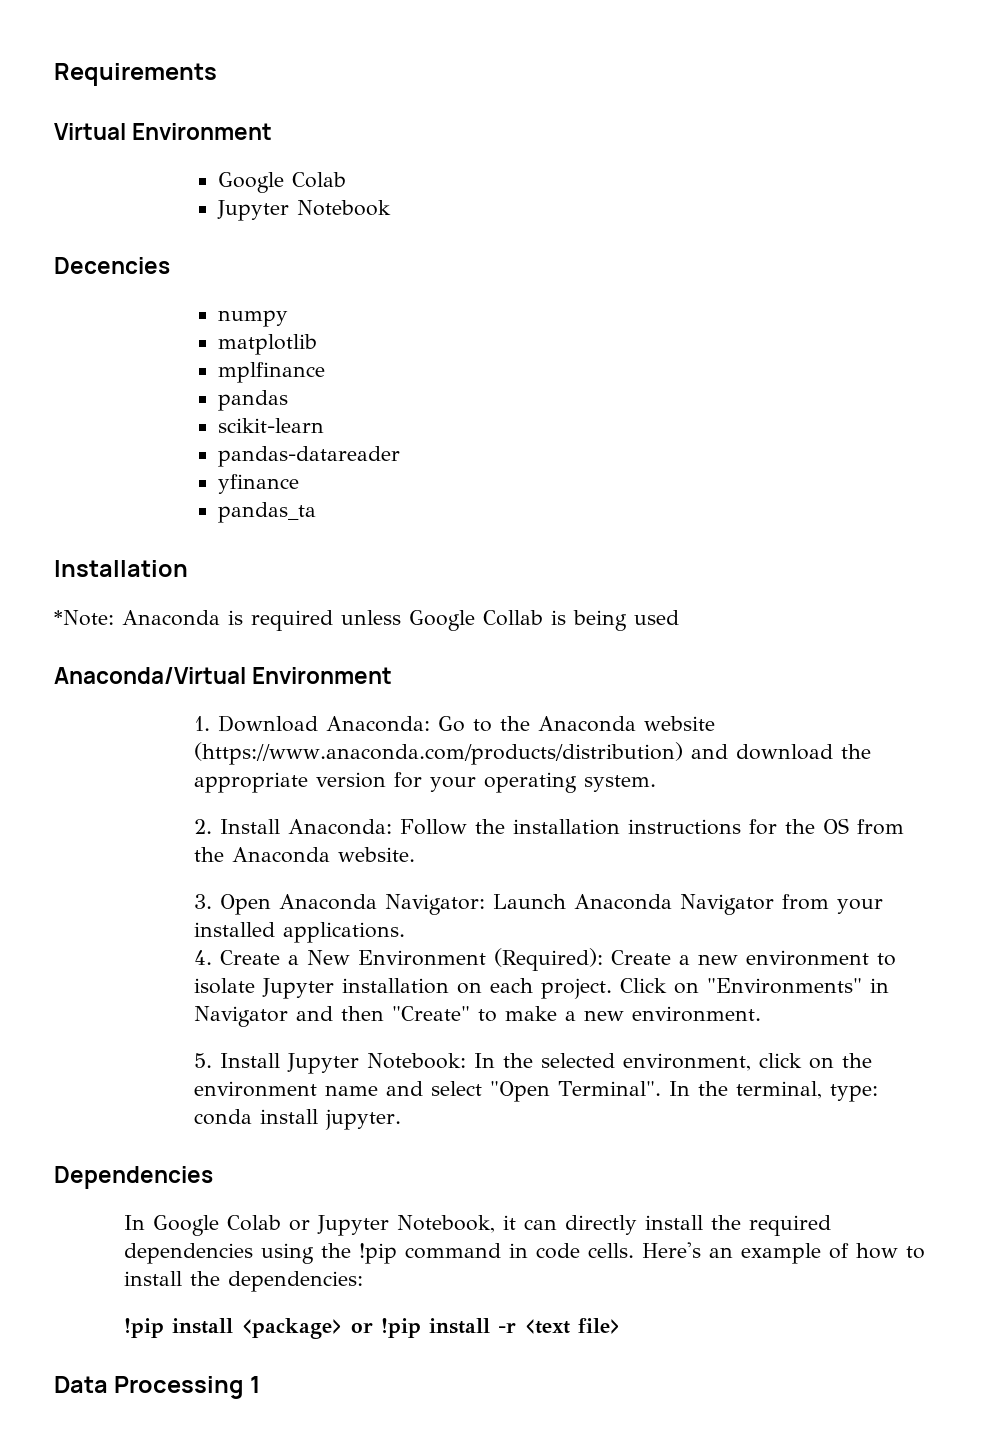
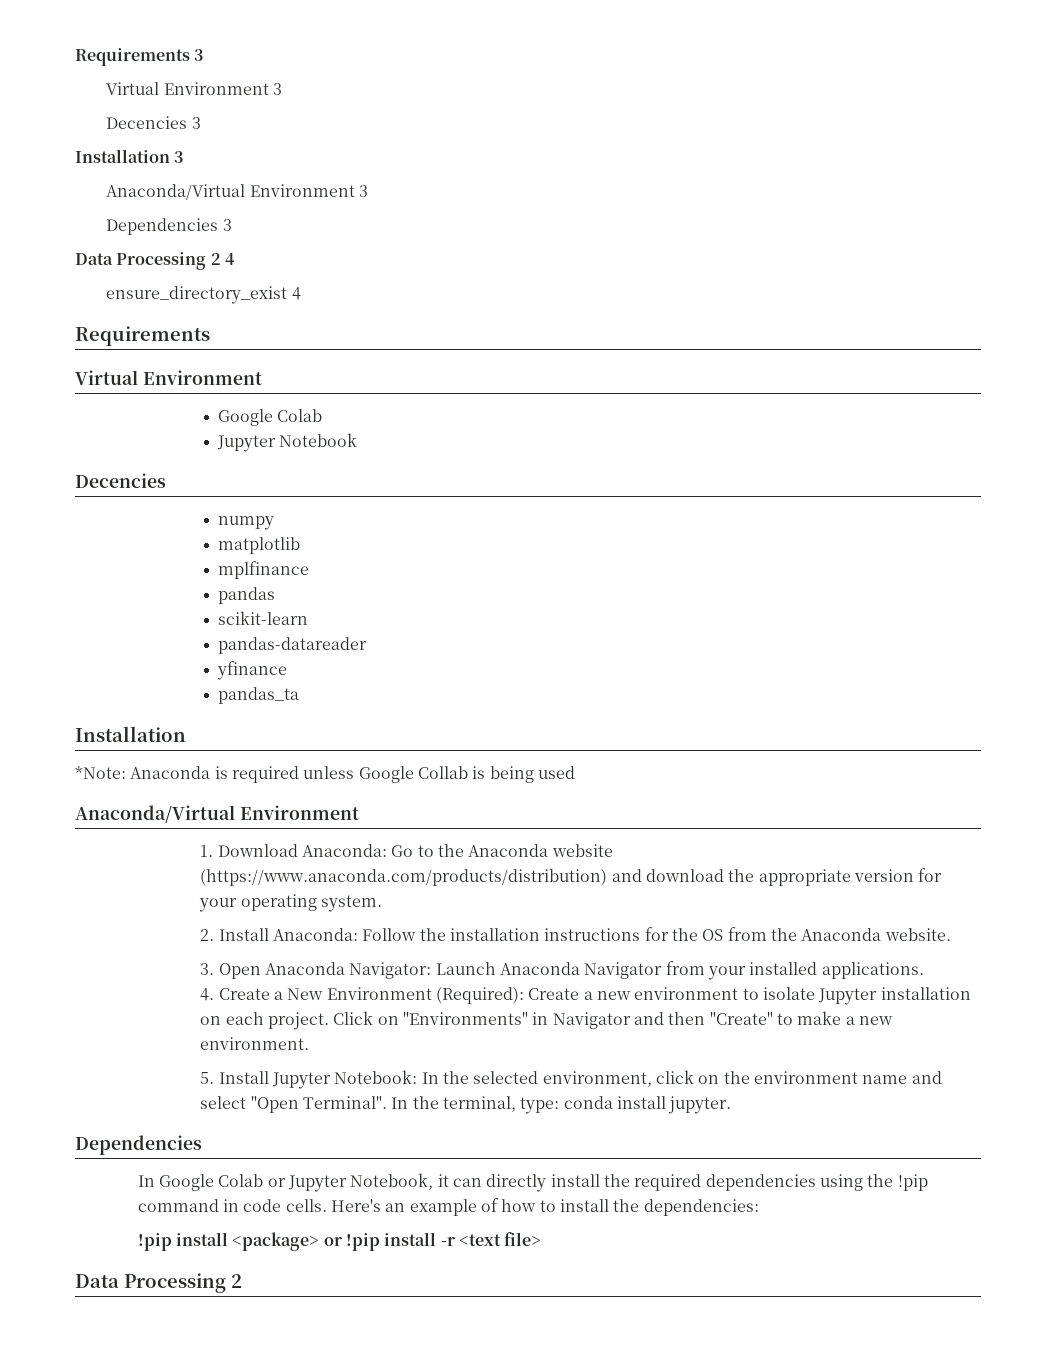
+ Requirements 3
+ Virtual Environment 3
+ Decencies 3
+ Installation 3
+ Anaconda/Virtual Environment 3
+ Dependencies 3
+ Data Processing 2 4
+ ensure_directory_exist 4
  !pip install <package> or !pip install -r <text file>
- Data Processing 1
+ Data Processing 2

